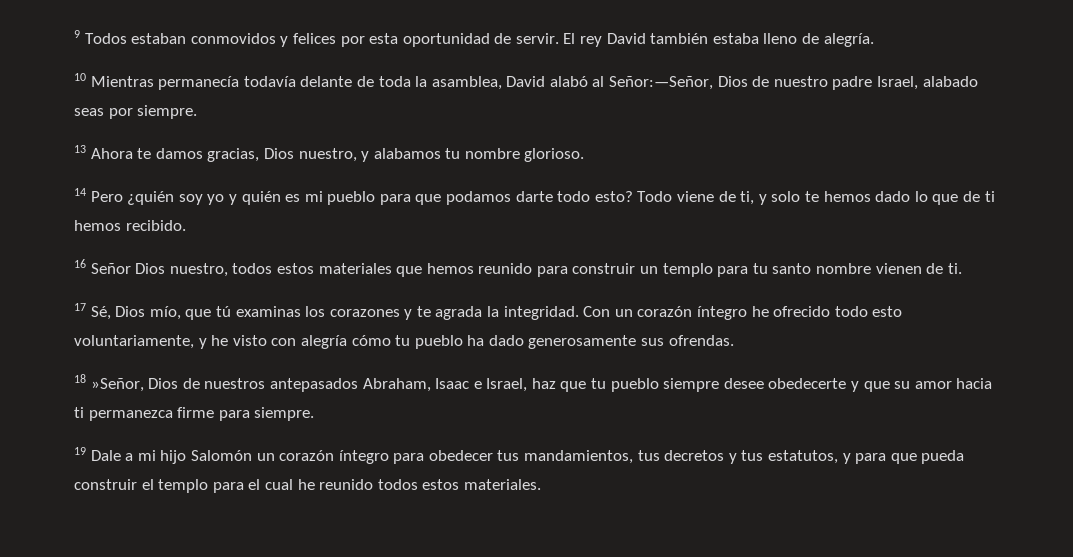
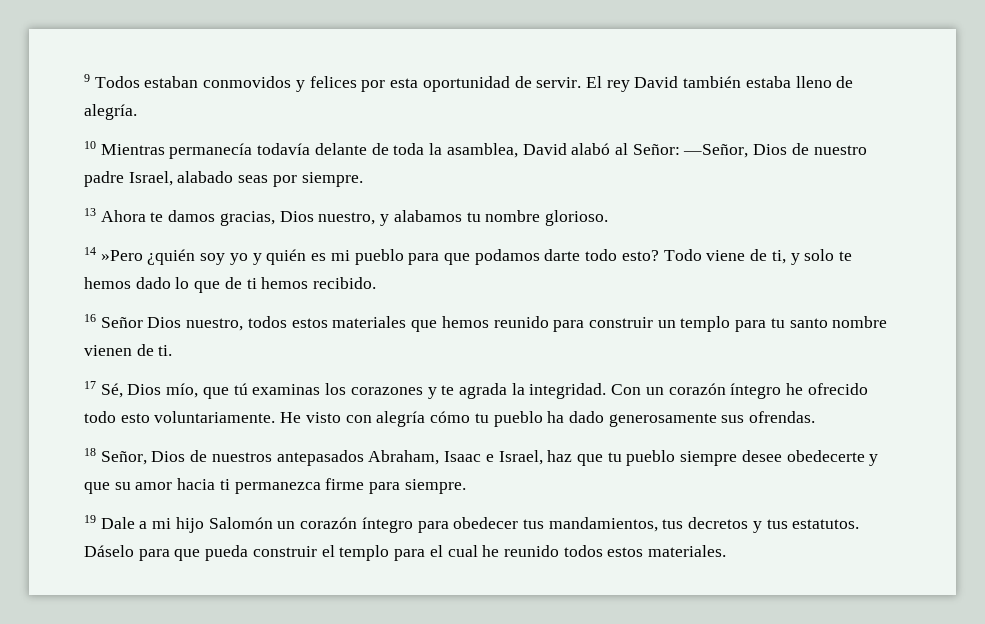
- 10 Mientras permanecía todavía delante de toda la asamblea, David alabó al Señor:—Señor, Dios de nuestro padre Israel, alabado seas por siempre.
+ 10 Mientras permanecía todavía delante de toda la asamblea, David alabó al Señor: —Señor, Dios de nuestro padre Israel, alabado seas por siempre.
- 14 Pero ¿quién soy yo y quién es mi pueblo para que podamos darte todo esto?
+ 14 »Pero ¿quién soy yo y quién es mi pueblo para que podamos darte todo esto?
- Con un corazón íntegro he ofrecido todo esto voluntariamente, y he visto con alegría cómo tu pueblo ha dado generosamente sus ofrendas.
+ Con un corazón íntegro he ofrecido todo esto voluntariamente. He visto con alegría cómo tu pueblo ha dado generosamente sus ofrendas.
- 18 »Señor, Dios de nuestros antepasados Abraham, Isaac e Israel, haz que tu pueblo siempre desee obedecerte y que su amor hacia ti permanezca firme para siempre.
+ 18 Señor, Dios de nuestros antepasados Abraham, Isaac e Israel, haz que tu pueblo siempre desee obedecerte y que su amor hacia ti permanezca firme para siempre.
- 19 Dale a mi hijo Salomón un corazón íntegro para obedecer tus mandamientos, tus decretos y tus estatutos, y para que pueda construir el templo para el cual he reunido todos estos materiales.
+ 19 Dale a mi hijo Salomón un corazón íntegro para obedecer tus mandamientos, tus decretos y tus estatutos. Dáselo para que pueda construir el templo para el cual he reunido todos estos materiales.

